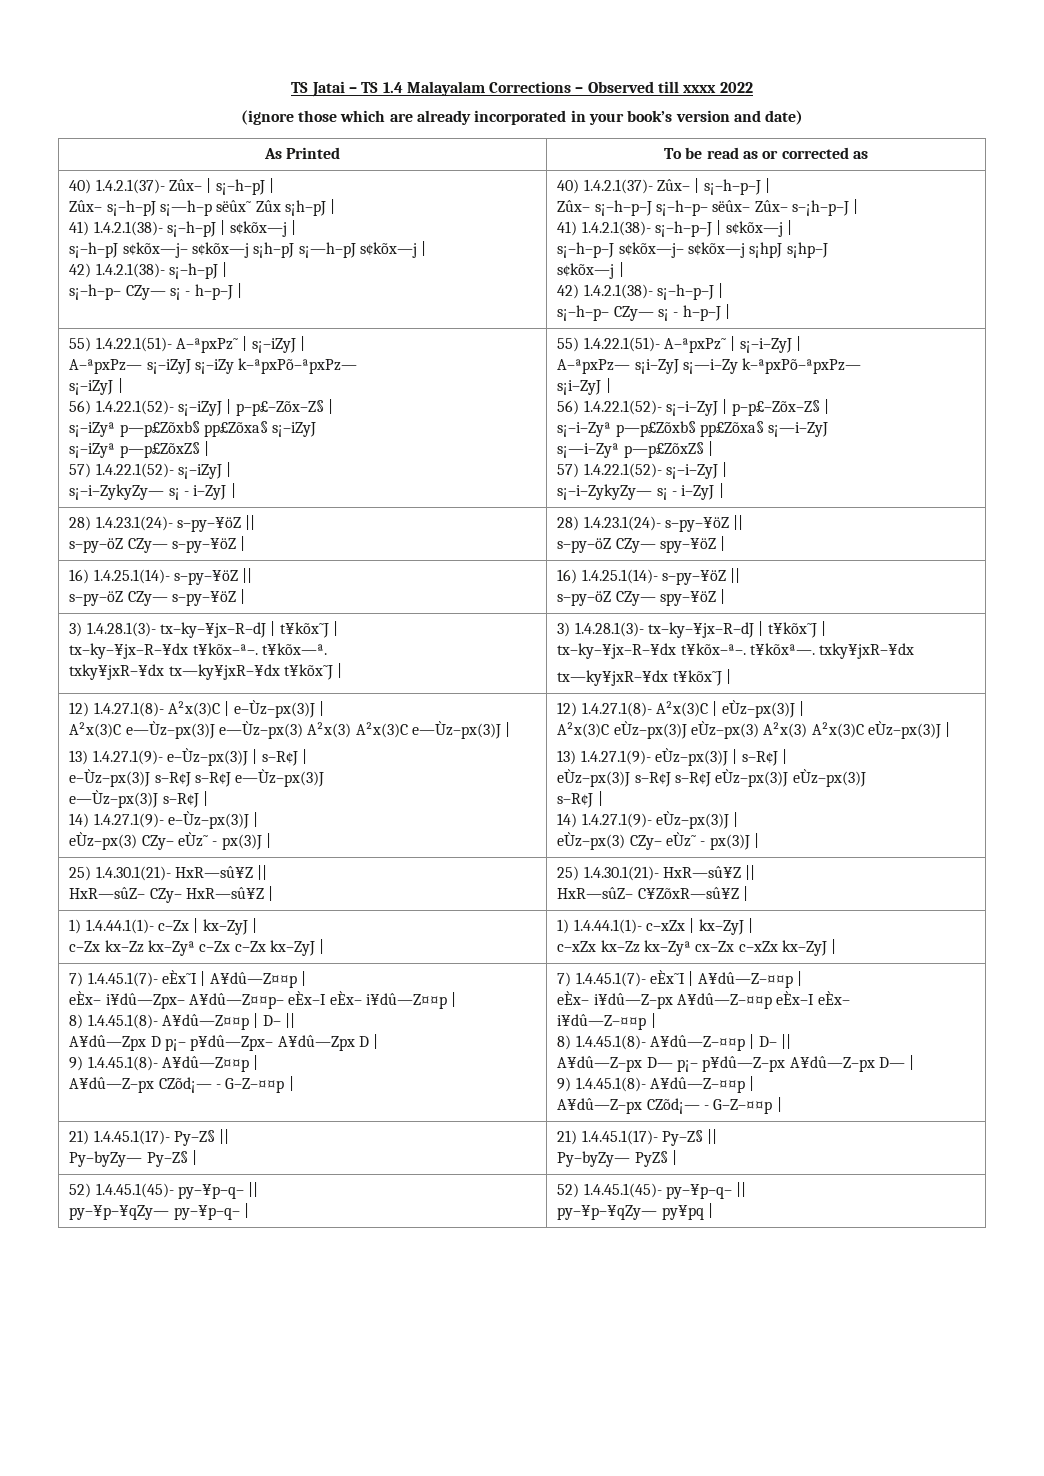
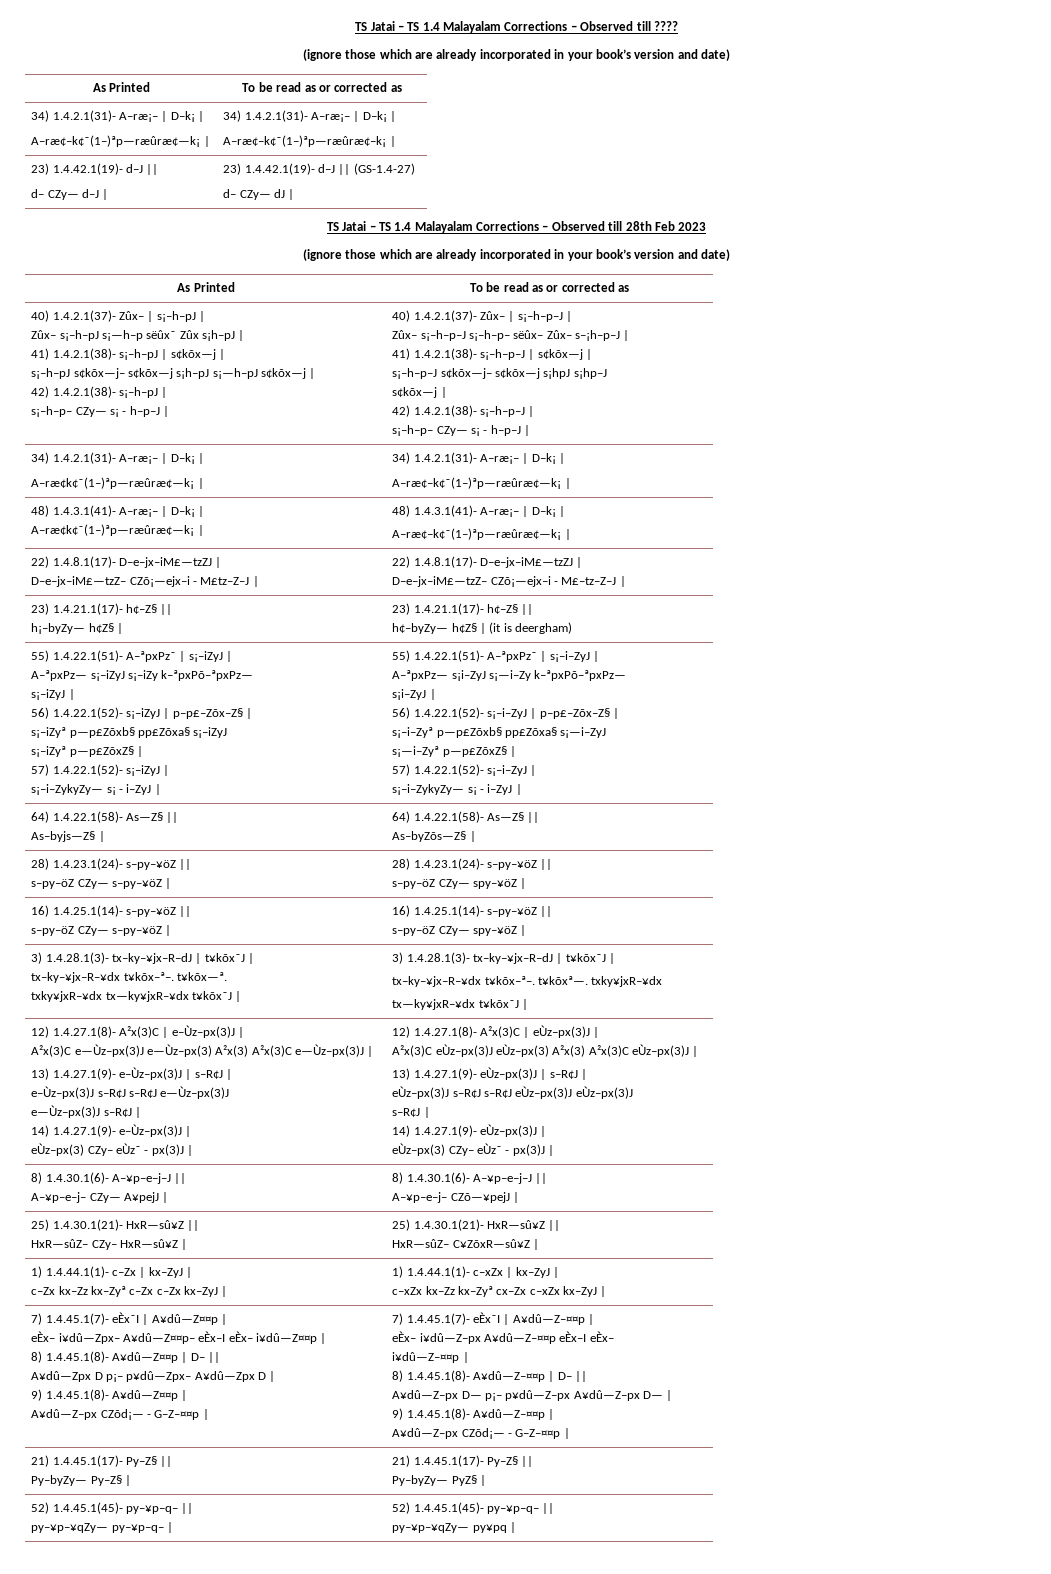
- TS Jatai – TS 1.4 Malayalam Corrections – Observed till xxxx 2022
+ TS Jatai – TS 1.4 Malayalam Corrections – Observed till ????
+ (ignore those which are already incorporated in your book’s version and date)
+ As Printed | To be read as or corrected as
+ 34) 1.4.2.1(31)- A–ræ¡– | D–k¡ |
+ A–ræ¢–k¢˜(1–)ªp—ræûræ¢—k¡ | | 34) 1.4.2.1(31)- A–ræ¡– | D–k¡ |
+ A–ræ¢–k¢˜(1–)ªp—ræûræ¢–k¡ |
+ 23) 1.4.42.1(19)- d–J ||
+ d– CZy— d–J | | 23) 1.4.42.1(19)- d–J || (GS-1.4-27)
+ d– CZy— dJ |
+ TS Jatai – TS 1.4 Malayalam Corrections – Observed till 28th Feb 2023
  42) 1.4.2.1(38)- s¡–h–p–J |
  s¡–h–p– CZy— s¡ - h–p–J |
+ 34) 1.4.2.1(31)- A–ræ¡– | D–k¡ |
+ A–ræ¢k¢˜(1–)ªp—ræûræ¢—k¡ | | 34) 1.4.2.1(31)- A–ræ¡– | D–k¡ |
+ A–ræ¢–k¢˜(1–)ªp—ræûræ¢—k¡ |
+ 48) 1.4.3.1(41)- A–ræ¡– | D–k¡ |
+ A–ræ¢k¢˜(1–)ªp—ræûræ¢—k¡ | | 48) 1.4.3.1(41)- A–ræ¡– | D–k¡ |
+ A–ræ¢–k¢˜(1–)ªp—ræûræ¢—k¡ |
+ 22) 1.4.8.1(17)- D–e–jx–iM£—tzZJ |
+ D–e–jx–iM£—tzZ– CZõ¡—ejx–i - M£tz–Z–J | | 22) 1.4.8.1(17)- D–e–jx–iM£—tzZJ |
+ D–e–jx–iM£—tzZ– CZõ¡—ejx–i - M£–tz–Z–J |
+ 23) 1.4.21.1(17)- h¢–Z§ ||
+ h¡–byZy— h¢Z§ | | 23) 1.4.21.1(17)- h¢–Z§ ||
+ h¢–byZy— h¢Z§ | (it is deergham)
  57) 1.4.22.1(52)- s¡–i–ZyJ |
  s¡–i–ZykyZy— s¡ - i–ZyJ |
+ 64) 1.4.22.1(58)- As—Z§ ||
+ As–byjs—Z§ | | 64) 1.4.22.1(58)- As—Z§ ||
+ As–byZõs—Z§ |
  14) 1.4.27.1(9)- eÙz–px(3)J |
  eÙz–px(3) CZy– eÙz˜ - px(3)J |
+ 8) 1.4.30.1(6)- A–¥p–e–j–J ||
+ A–¥p–e–j– CZy— A¥pejJ | | 8) 1.4.30.1(6)- A–¥p–e–j–J ||
+ A–¥p–e–j– CZõ—¥pejJ |

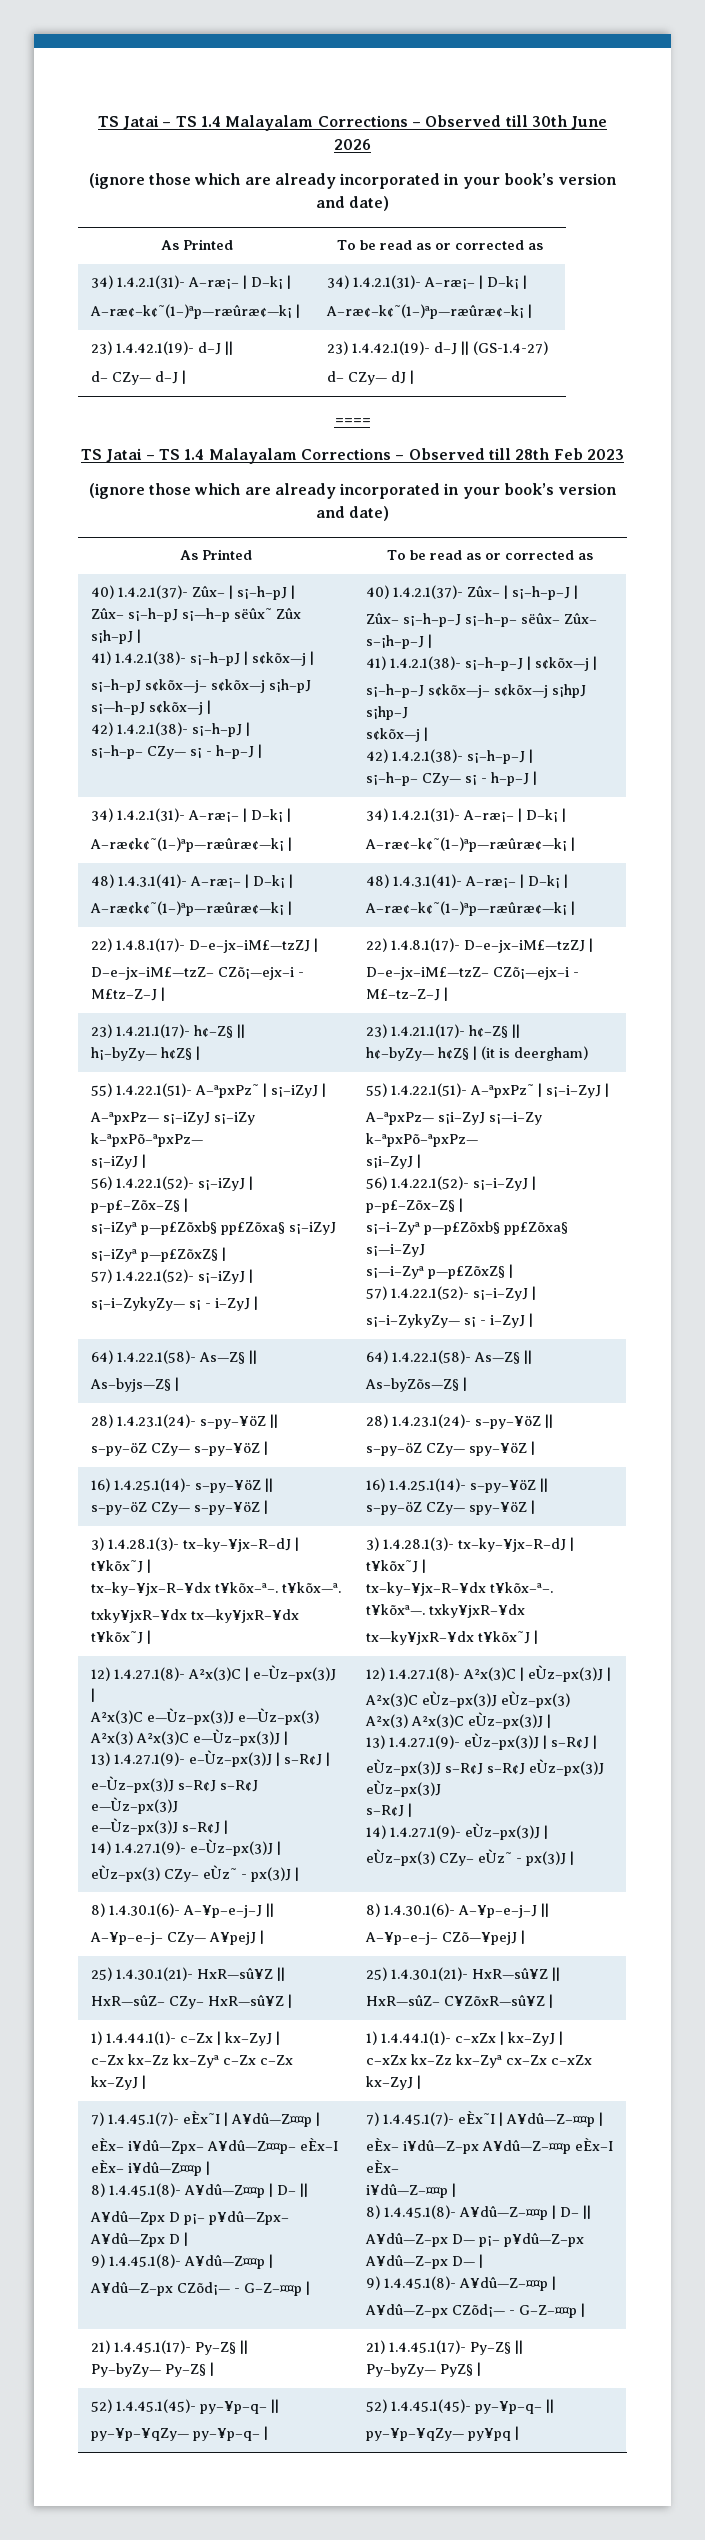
- TS Jatai – TS 1.4 Malayalam Corrections – Observed till ????
+ TS Jatai – TS 1.4 Malayalam Corrections – Observed till 30th June 2026
+ ====

